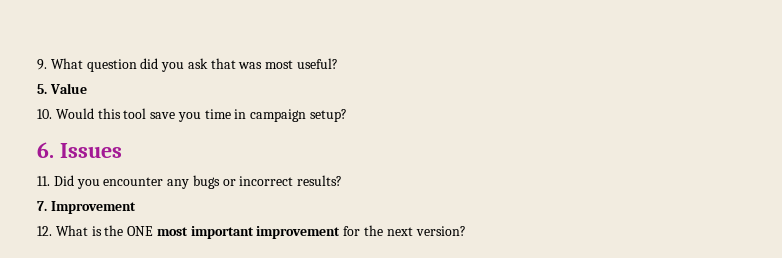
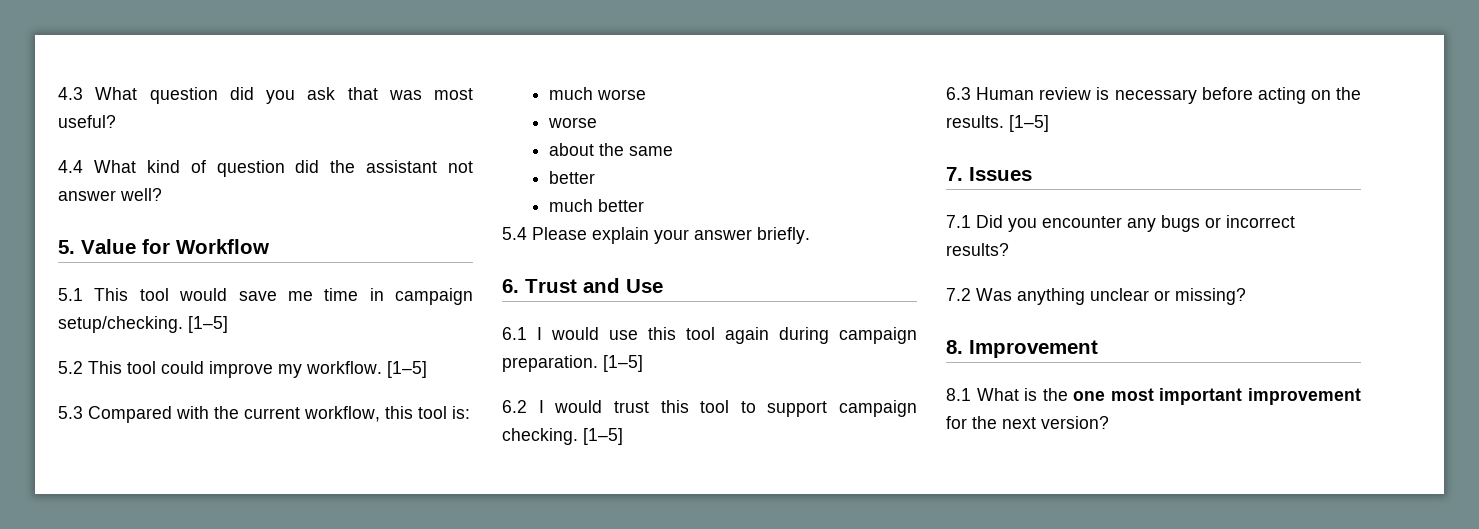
- 9. What question did you ask that was most useful?
+ 4.3 What question did you ask that was most useful?
- 5. Value
- 10. Would this tool save you time in campaign setup?
- 6. Issues
+ 4.4 What kind of question did the assistant not answer well?
+ 5. Value for Workflow
+ 5.1 This tool would save me time in campaign setup/checking. [1–5]
+ 5.2 This tool could improve my workflow. [1–5]
+ 5.3 Compared with the current workflow, this tool is:
+ much worse
+ worse
+ about the same
+ better
+ much better
+ 5.4 Please explain your answer briefly.
+ 6. Trust and Use
+ 6.1 I would use this tool again during campaign preparation. [1–5]
+ 6.2 I would trust this tool to support campaign checking. [1–5]
+ 6.3 Human review is necessary before acting on the results. [1–5]
+ 7. Issues
- 11. Did you encounter any bugs or incorrect results?
+ 7.1 Did you encounter any bugs or incorrect results?
- 7. Improvement
+ 7.2 Was anything unclear or missing?
+ 8. Improvement
- 12. What is the ONE most important improvement for the next version?
+ 8.1 What is the one most important improvement for the next version?

